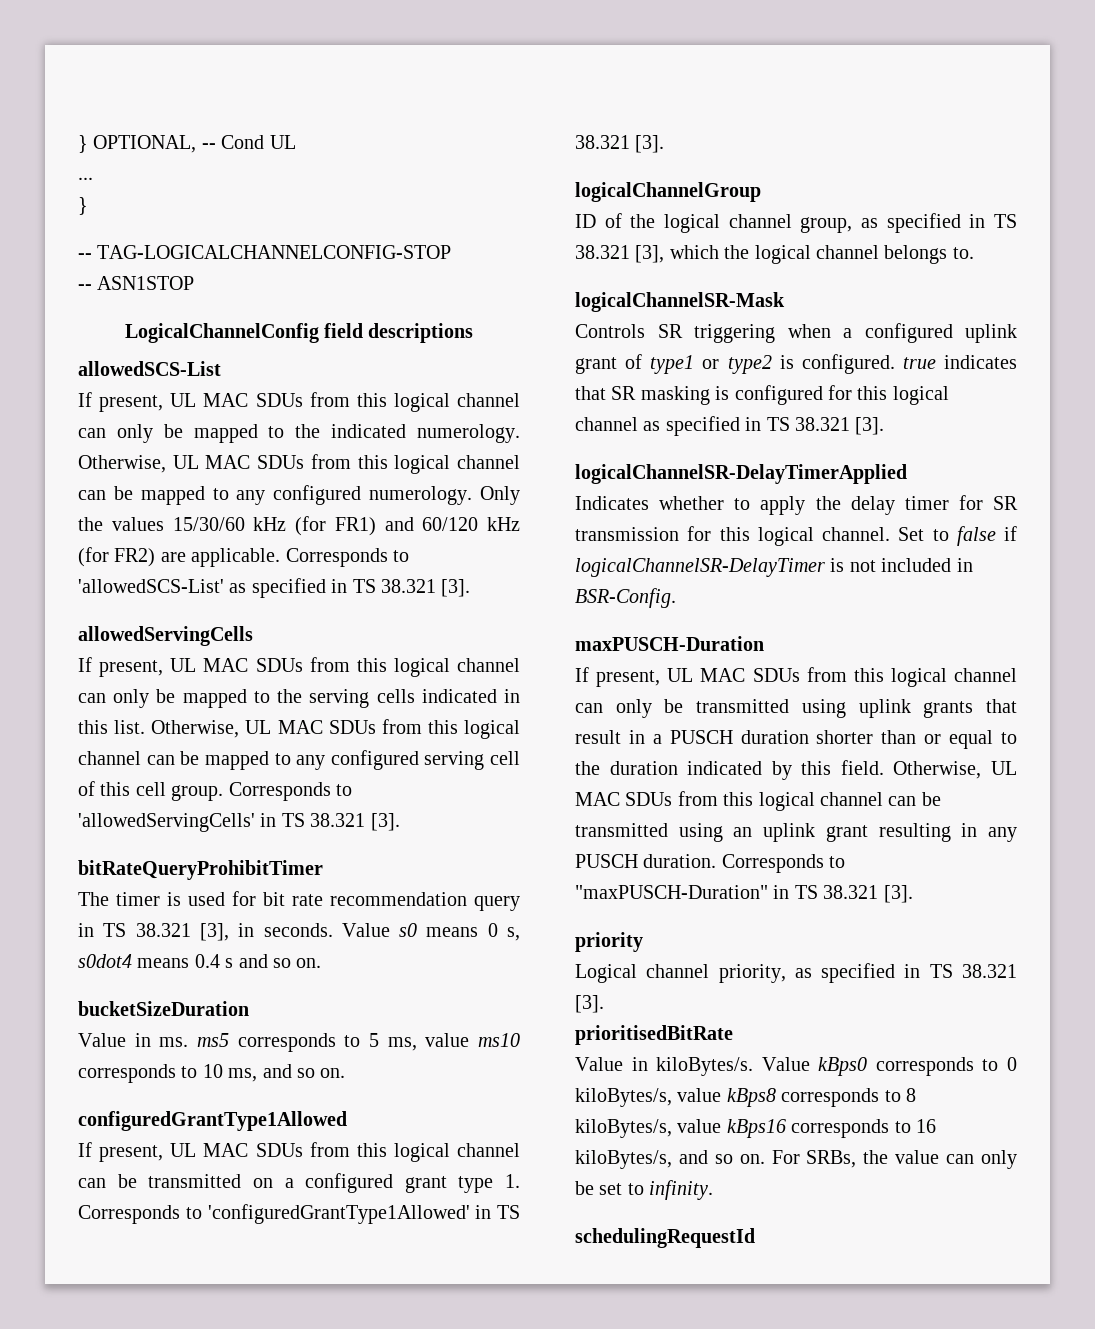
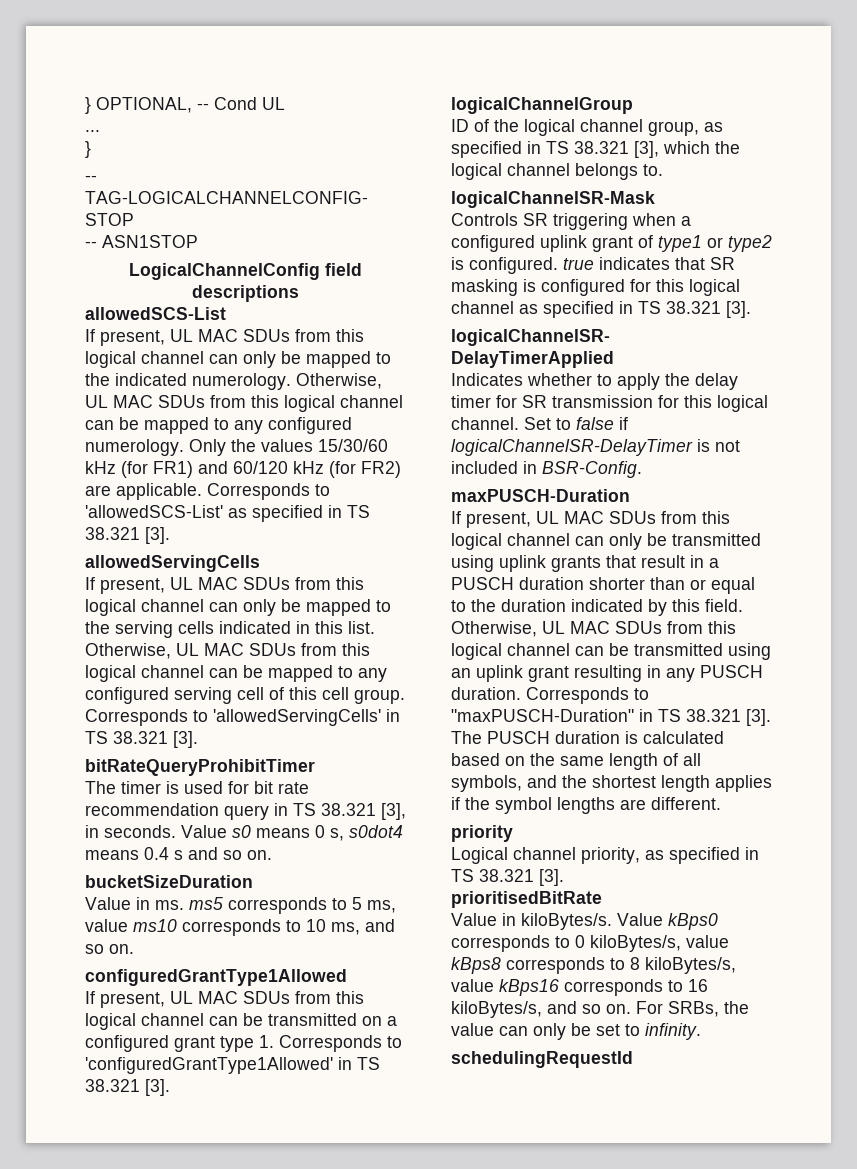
+ The PUSCH duration is calculated based on the same length of all symbols, and the shortest length applies if the symbol lengths are different.

